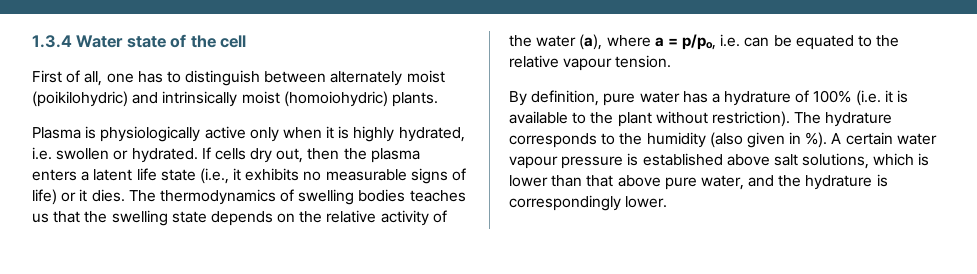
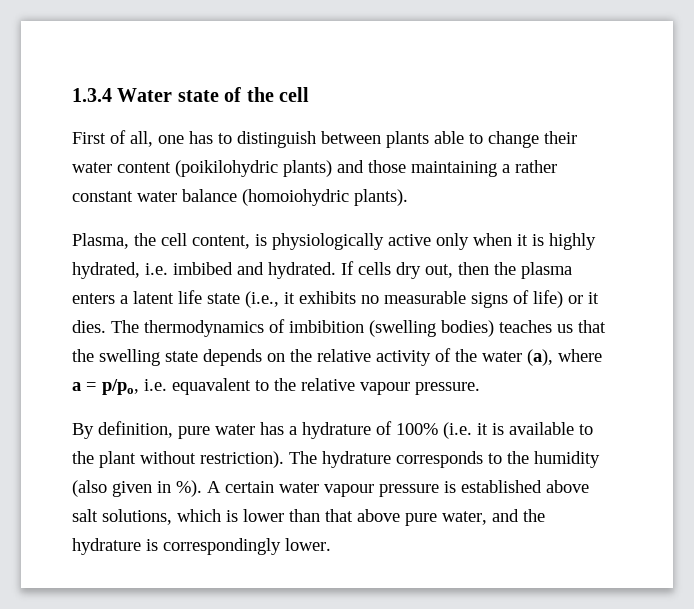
- First of all, one has to distinguish between alternately moist (poikilohydric) and intrinsically moist (homoiohydric) plants.
- Plasma is physiologically active only when it is highly hydrated, i.e. swollen or hydrated.
+ First of all, one has to distinguish between plants able to change their water content (poikilohydric plants) and those maintaining a rather constant water balance (homoiohydric plants).
+ Plasma, the cell content, is physiologically active only when it is highly hydrated, i.e. imbibed and hydrated.
- The thermodynamics of swelling bodies teaches us that the swelling state depends on the relative activity of the water (a), where a = p/po, i.e. can be equated to the relative vapour tension.
+ The thermodynamics of imbibition (swelling bodies) teaches us that the swelling state depends on the relative activity of the water (a), where a = p/po, i.e. equavalent to the relative vapour pressure.

